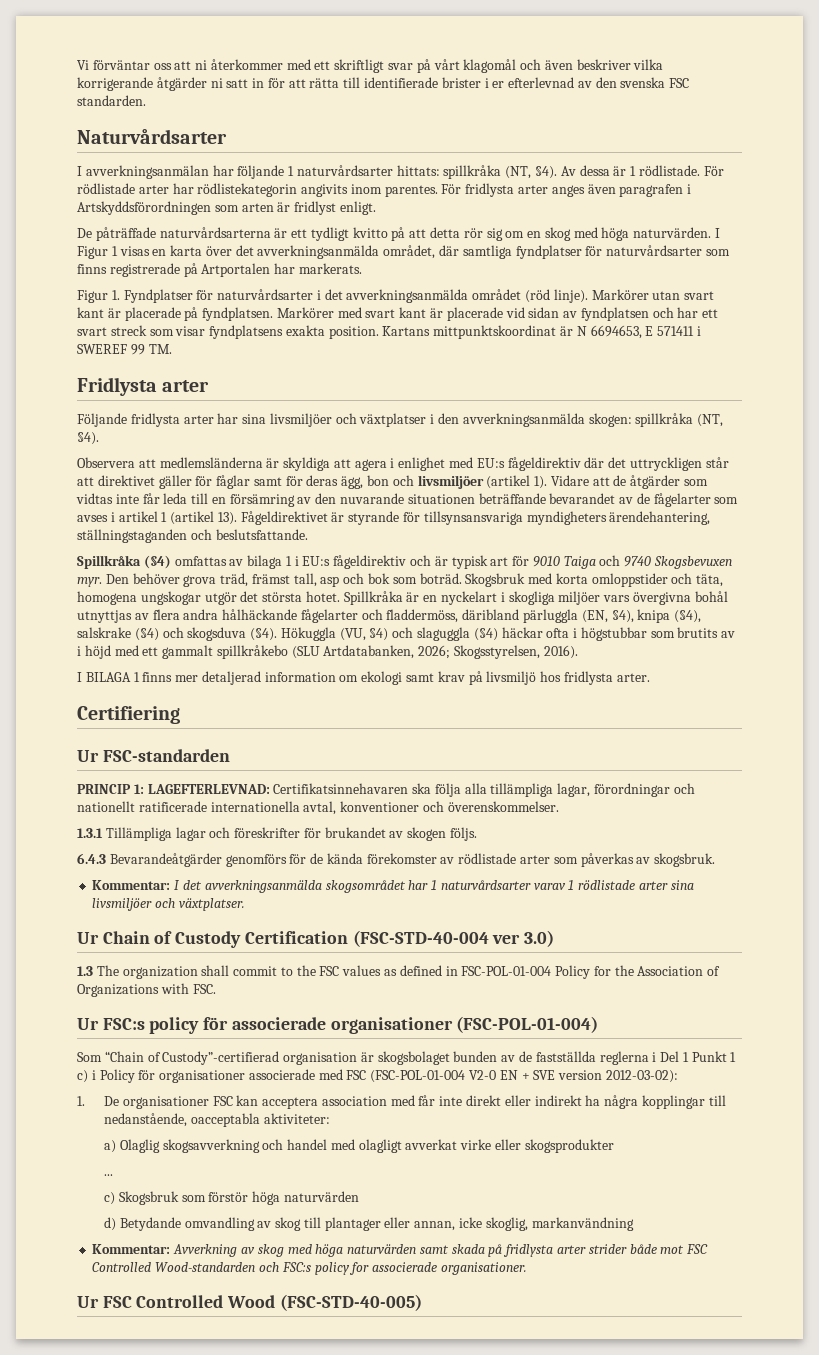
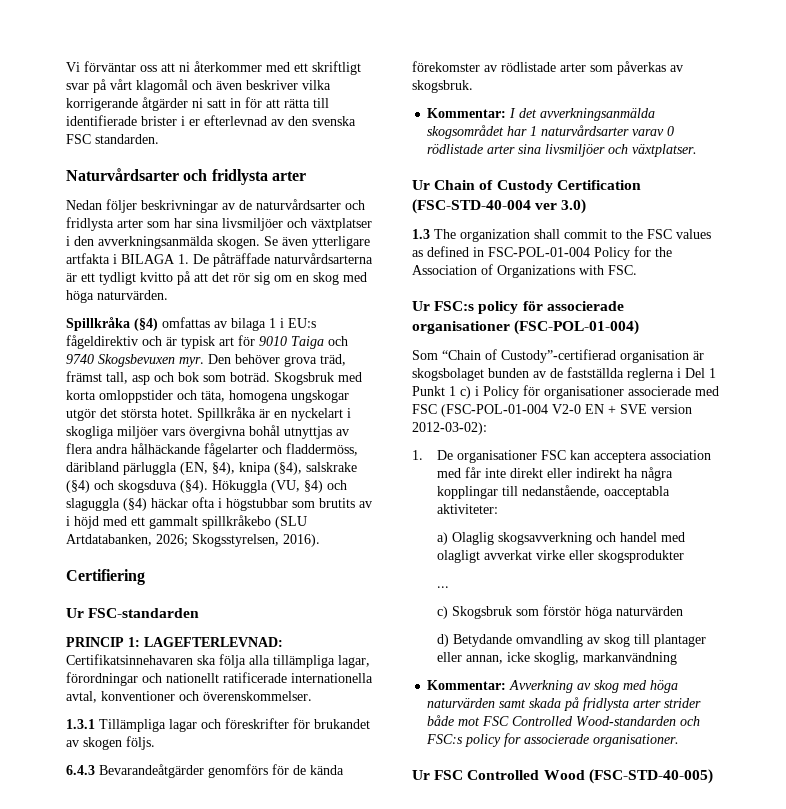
- Naturvårdsarter
- I avverkningsanmälan har följande 1 naturvårdsarter hittats: spillkråka (NT, §4). Av dessa är 1 rödlistade. För rödlistade arter har rödlistekategorin angivits inom parentes. För fridlysta arter anges även paragrafen i Artskyddsförordningen som arten är fridlyst enligt.
- De påträffade naturvårdsarterna är ett tydligt kvitto på att detta rör sig om en skog med höga naturvärden. I Figur 1 visas en karta över det avverkningsanmälda området, där samtliga fyndplatser för naturvårdsarter som finns registrerade på Artportalen har markerats.
- Figur 1. Fyndplatser för naturvårdsarter i det avverkningsanmälda området (röd linje). Markörer utan svart kant är placerade på fyndplatsen. Markörer med svart kant är placerade vid sidan av fyndplatsen och har ett svart streck som visar fyndplatsens exakta position. Kartans mittpunktskoordinat är N 6694653, E 571411 i SWEREF 99 TM.
- Fridlysta arter
- Följande fridlysta arter har sina livsmiljöer och växtplatser i den avverkningsanmälda skogen: spillkråka (NT, §4).
- Observera att medlemsländerna är skyldiga att agera i enlighet med EU:s fågeldirektiv där det uttryckligen står att direktivet gäller för fåglar samt för deras ägg, bon och livsmiljöer (artikel 1). Vidare att de åtgärder som vidtas inte får leda till en försämring av den nuvarande situationen beträffande bevarandet av de fågelarter som avses i artikel 1 (artikel 13). Fågeldirektivet är styrande för tillsynsansvariga myndigheters ärendehantering, ställningstaganden och beslutsfattande.
+ Naturvårdsarter och fridlysta arter
+ Nedan följer beskrivningar av de naturvårdsarter och fridlysta arter som har sina livsmiljöer och växtplatser i den avverkningsanmälda skogen. Se även ytterligare artfakta i BILAGA 1. De påträffade naturvårdsarterna är ett tydligt kvitto på att det rör sig om en skog med höga naturvärden.
- I BILAGA 1 finns mer detaljerad information om ekologi samt krav på livsmiljö hos fridlysta arter.
- Kommentar: I det avverkningsanmälda skogsområdet har 1 naturvårdsarter varav 1 rödlistade arter sina livsmiljöer och växtplatser.
+ Kommentar: I det avverkningsanmälda skogsområdet har 1 naturvårdsarter varav 0 rödlistade arter sina livsmiljöer och växtplatser.

